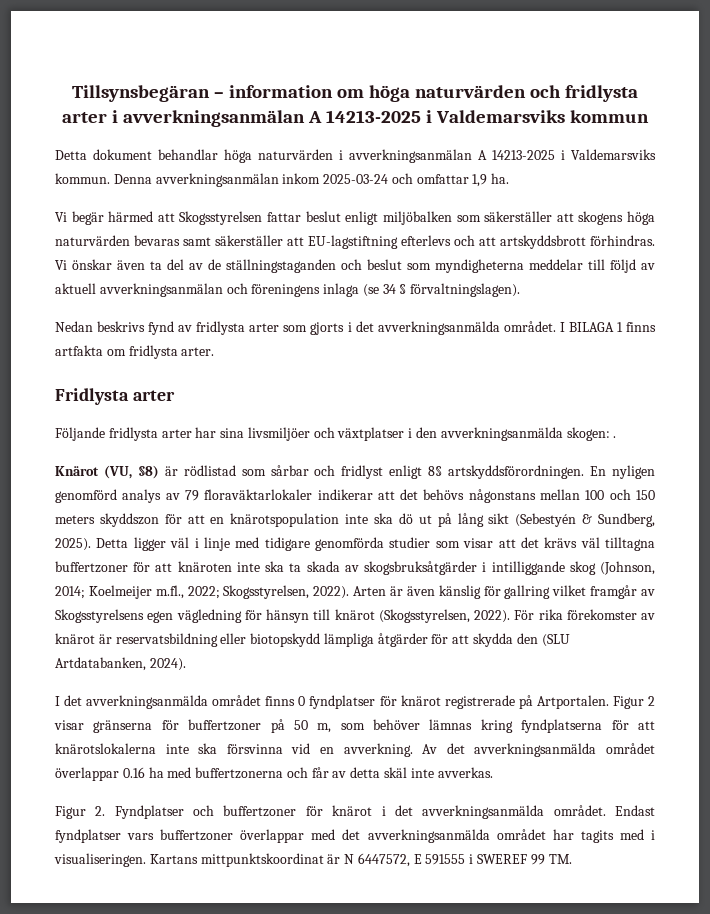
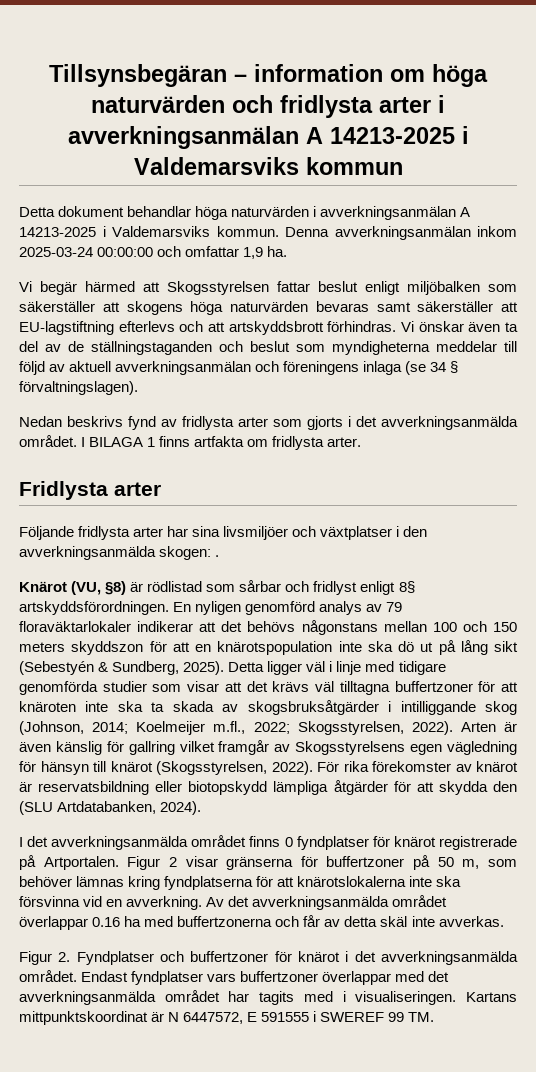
- Denna avverkningsanmälan inkom 2025-03-24 och omfattar 1,9 ha.
+ Denna avverkningsanmälan inkom 2025-03-24 00:00:00 och omfattar 1,9 ha.

